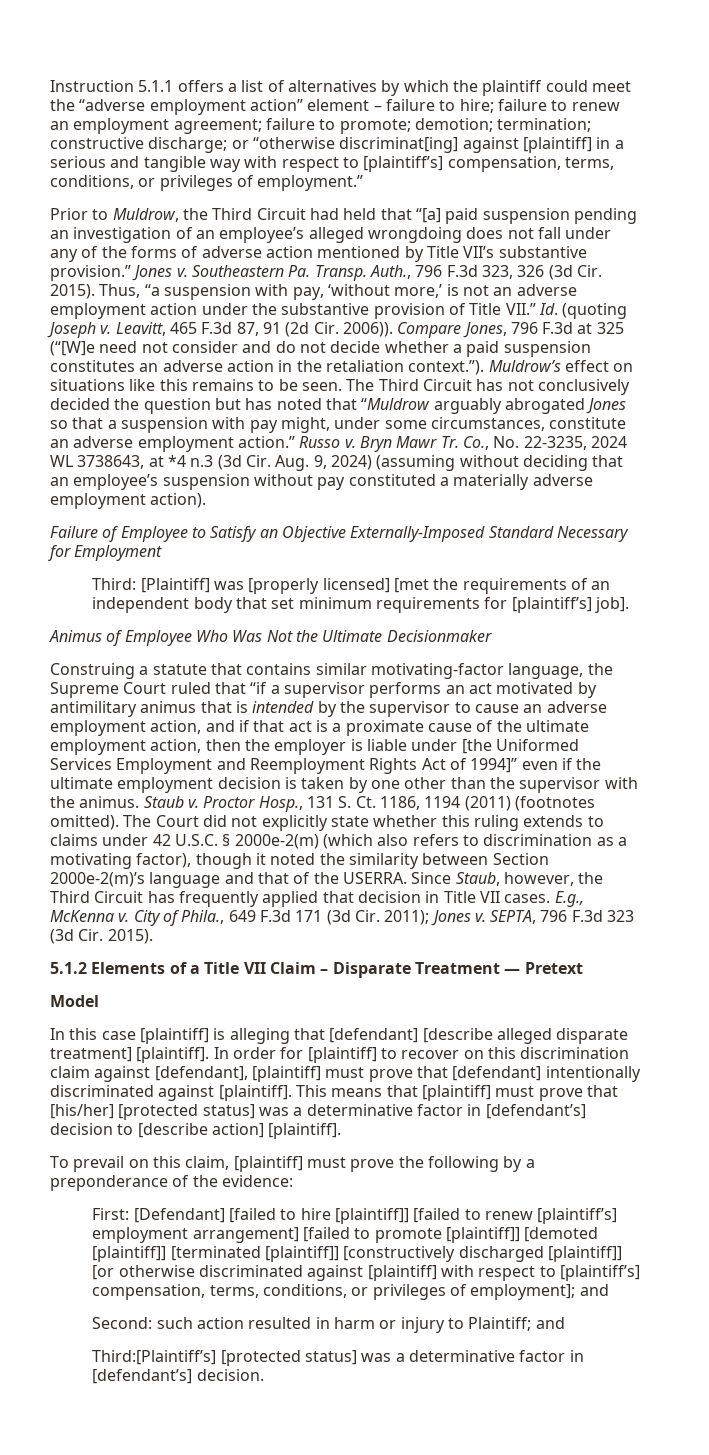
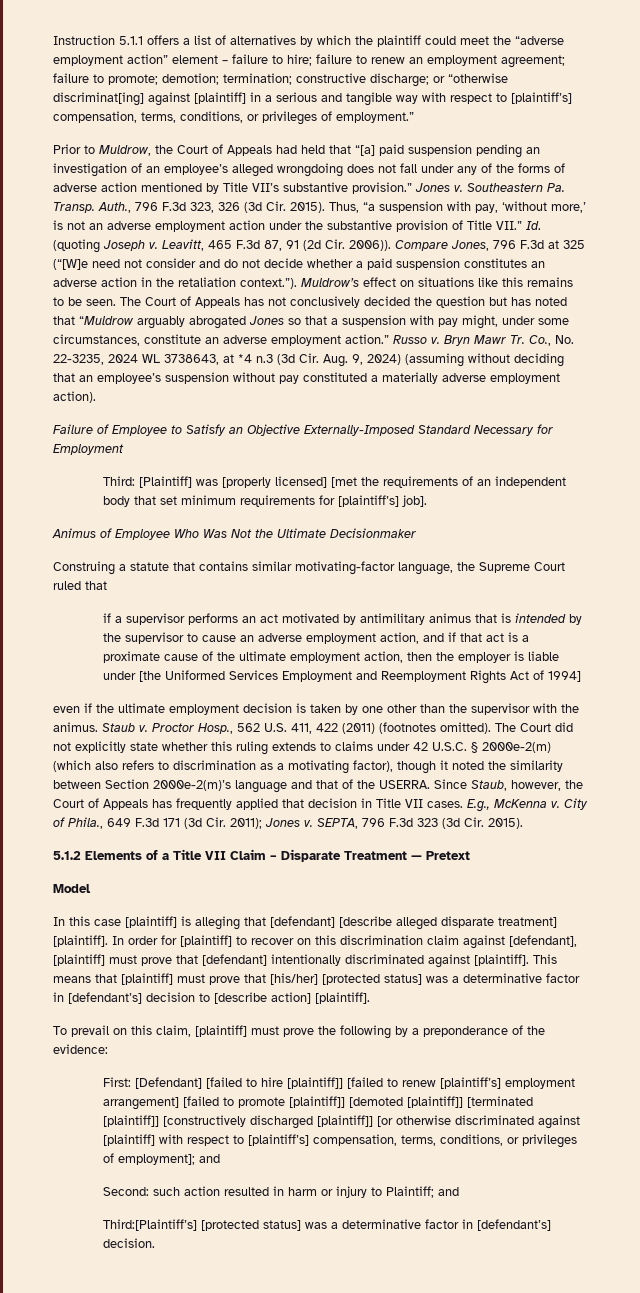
- Prior to Muldrow, the Third Circuit had held that “[a] paid suspension pending an investigation of an employee’s alleged wrongdoing does not fall under any of the forms of adverse action mentioned by Title VII’s substantive provision.”
+ Prior to Muldrow, the Court of Appeals had held that “[a] paid suspension pending an investigation of an employee’s alleged wrongdoing does not fall under any of the forms of adverse action mentioned by Title VII’s substantive provision.”
- The Third Circuit has not conclusively decided the question but has noted that “Muldrow arguably abrogated Jones so that a suspension with pay might, under some circumstances, constitute an adverse employment action.”
+ The Court of Appeals has not conclusively decided the question but has noted that “Muldrow arguably abrogated Jones so that a suspension with pay might, under some circumstances, constitute an adverse employment action.”
- Construing a statute that contains similar motivating-factor language, the Supreme Court ruled that “if a supervisor performs an act motivated by antimilitary animus that is intended by the supervisor to cause an adverse employment action, and if that act is a proximate cause of the ultimate employment action, then the employer is liable under [the Uniformed Services Employment and Reemployment Rights Act of 1994]” even if the ultimate employment decision is taken by one other than the supervisor with the animus.
+ Construing a statute that contains similar motivating-factor language, the Supreme Court ruled that
+ if a supervisor performs an act motivated by antimilitary animus that is intended by the supervisor to cause an adverse employment action, and if that act is a proximate cause of the ultimate employment action, then the employer is liable under [the Uniformed Services Employment and Reemployment Rights Act of 1994]
+ even if the ultimate employment decision is taken by one other than the supervisor with the animus.
- Proctor Hosp., 131 S. Ct. 1186, 1194 (2011) (footnotes omitted).
+ Proctor Hosp., 562 U.S. 411, 422 (2011) (footnotes omitted).
- Since Staub, however, the Third Circuit has frequently applied that decision in Title VII cases.
+ Since Staub, however, the Court of Appeals has frequently applied that decision in Title VII cases.

